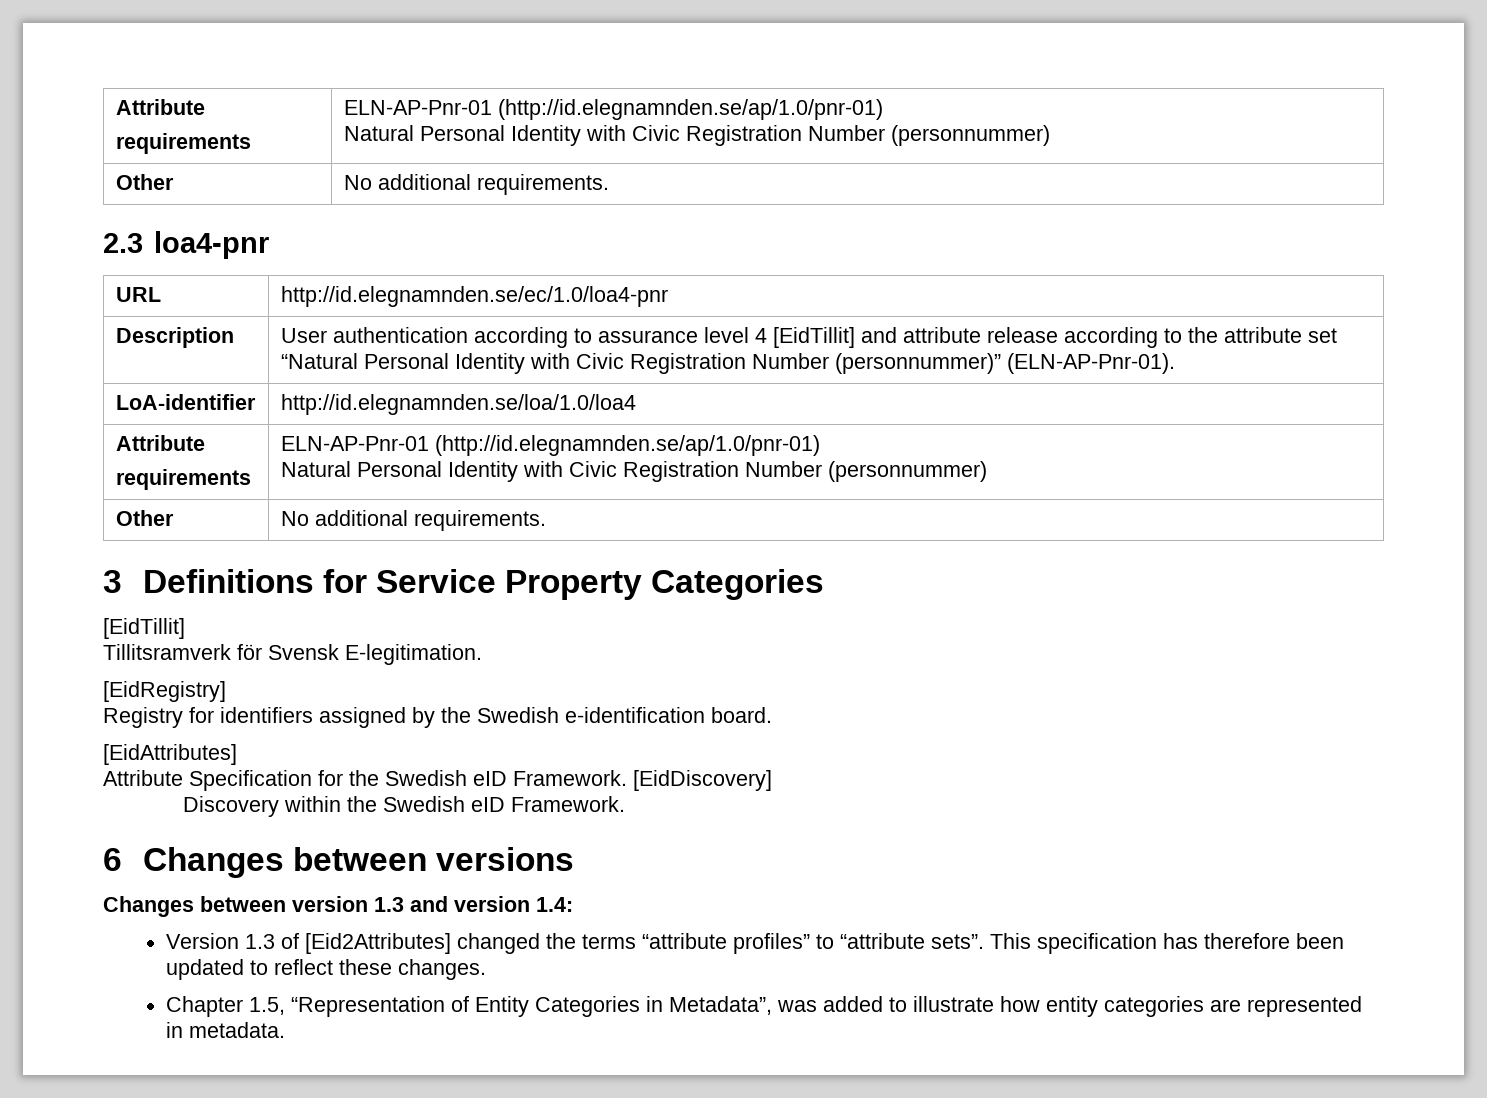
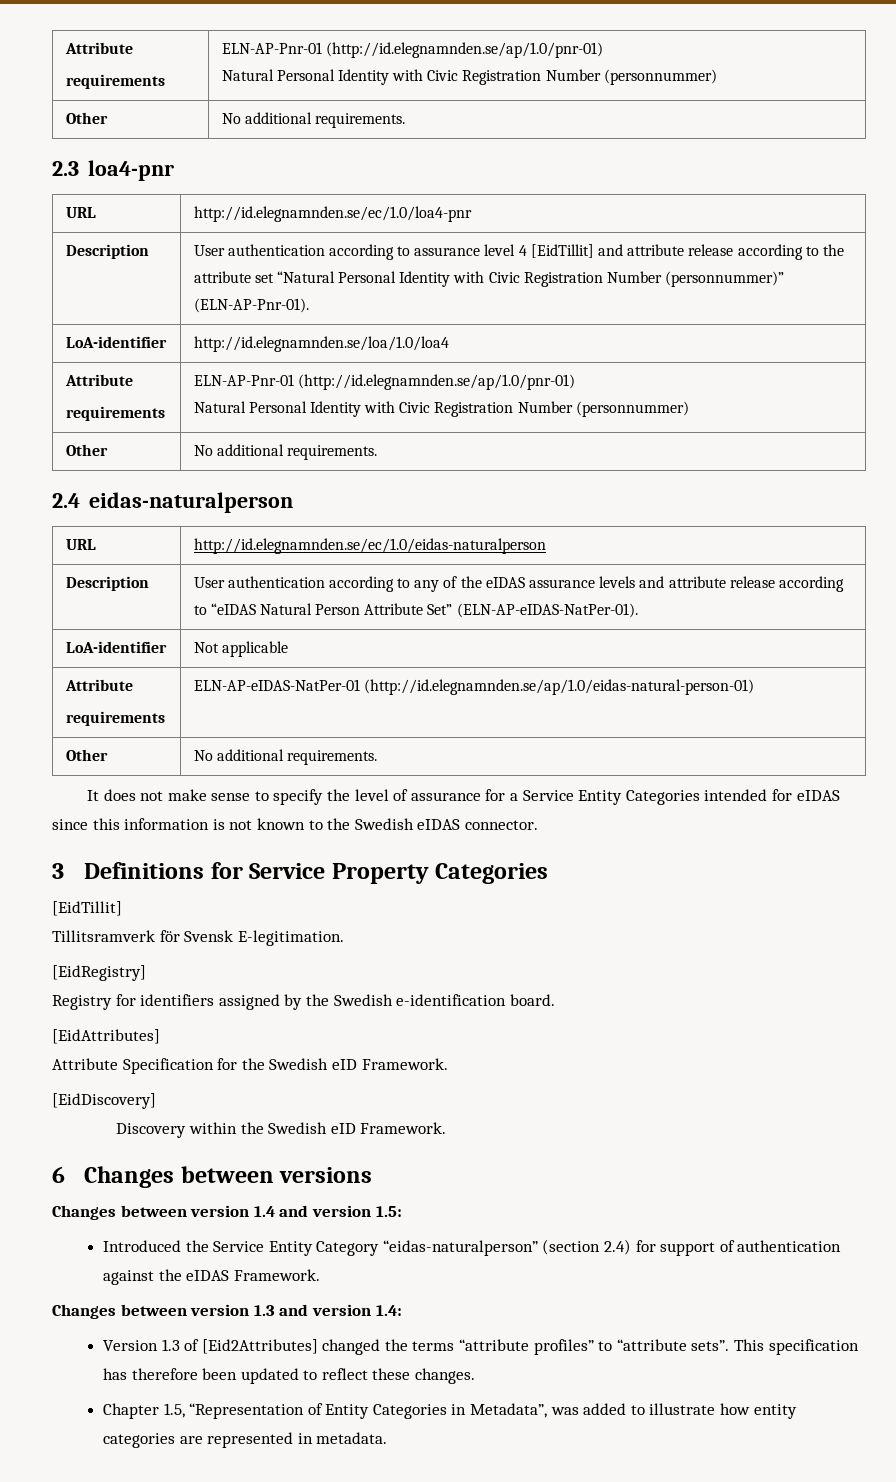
+ 2.4 eidas-naturalperson
+ URL | http://id.elegnamnden.se/ec/1.0/eidas-naturalperson
+ Description | User authentication according to any of the eIDAS assurance levels and attribute release according to “eIDAS Natural Person Attribute Set” (ELN-AP-eIDAS-NatPer-01).
+ LoA-identifier | Not applicable
+ Attribute
+ requirements | ELN-AP-eIDAS-NatPer-01 (http://id.elegnamnden.se/ap/1.0/eidas-natural-person-01)
+ Other | No additional requirements.
+ It does not make sense to specify the level of assurance for a Service Entity Categories intended for eIDAS since this information is not known to the Swedish eIDAS connector.
- Attribute Specification for the Swedish eID Framework. [EidDiscovery]
+ Attribute Specification for the Swedish eID Framework.
+ [EidDiscovery]
+ Changes between version 1.4 and version 1.5:
+ Introduced the Service Entity Category “eidas-naturalperson” (section 2.4) for support of authentication against the eIDAS Framework.

